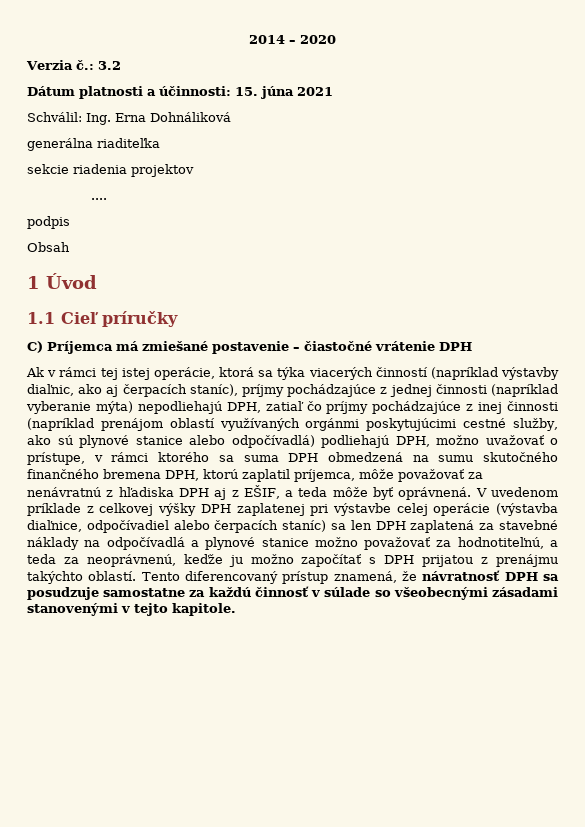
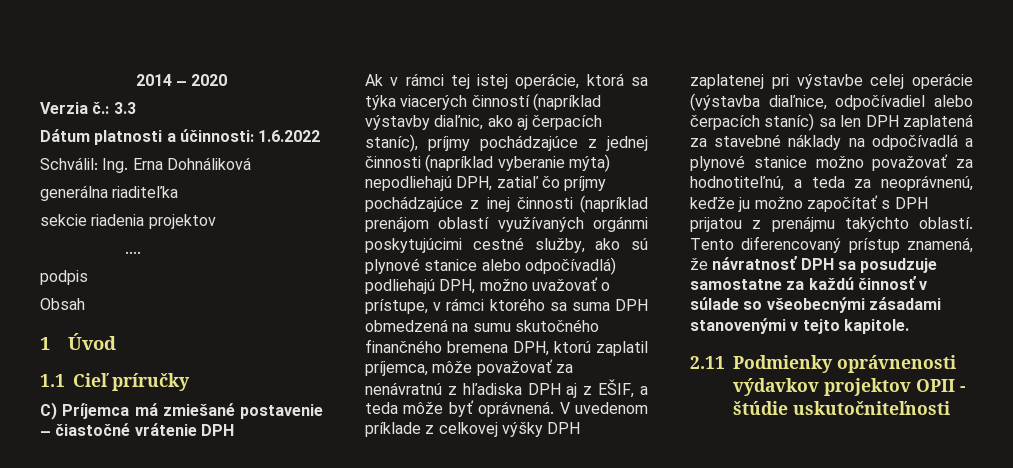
- Verzia č.: 3.2
+ Verzia č.: 3.3
- Dátum platnosti a účinnosti: 15. júna 2021
+ Dátum platnosti a účinnosti: 1.6.2022
+ 2.11 Podmienky oprávnenosti výdavkov projektov OPII - štúdie uskutočniteľnosti

